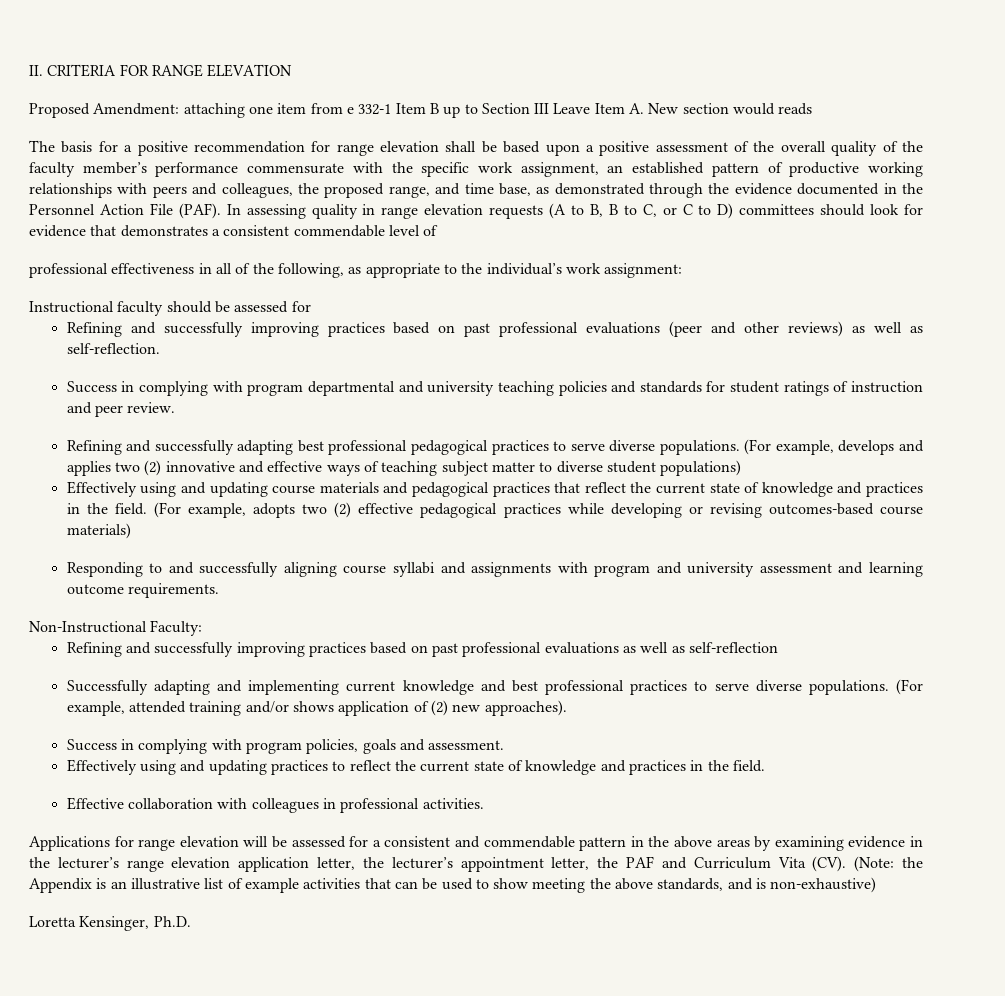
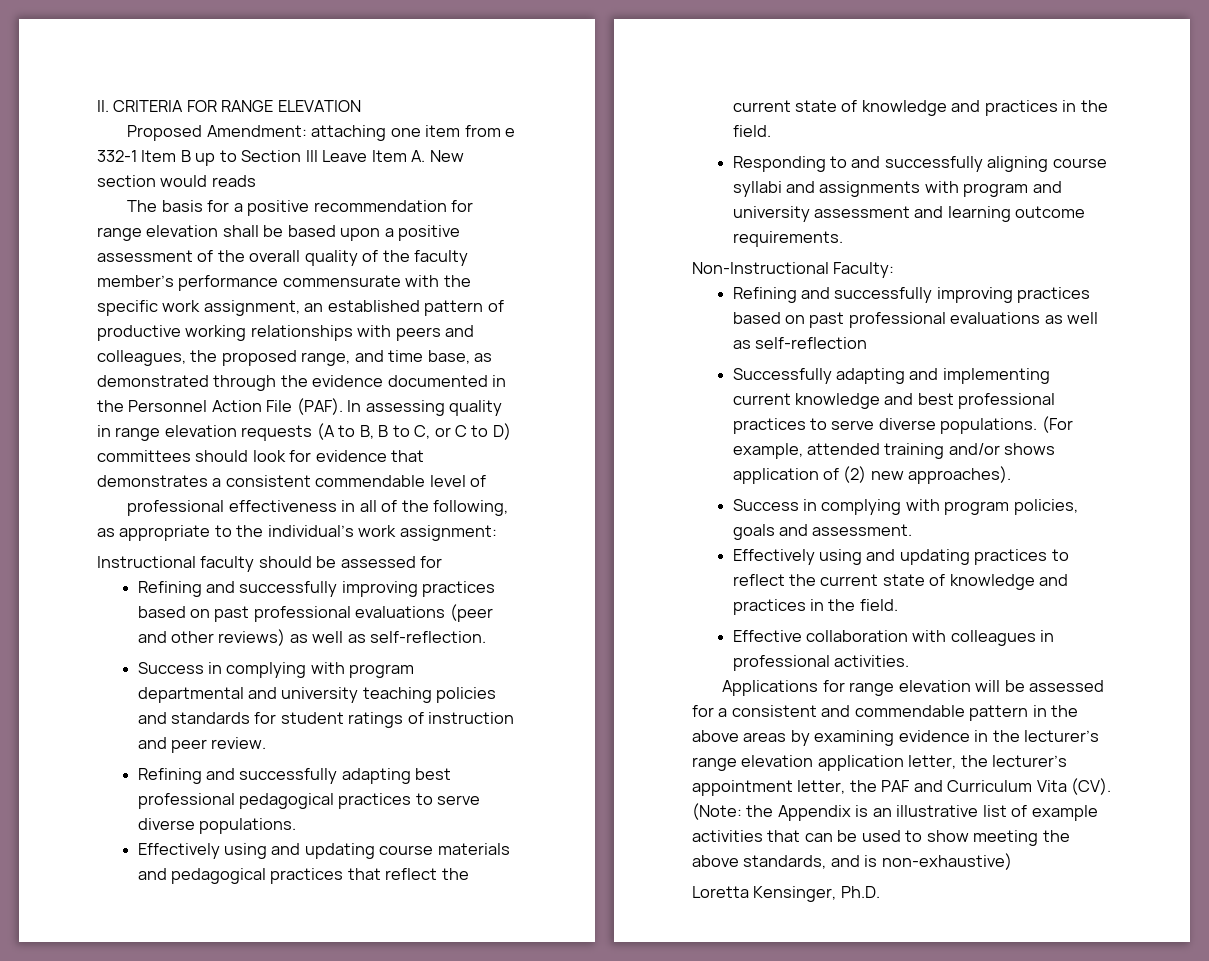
- (For example, develops and applies two (2) innovative and effective ways of teaching subject matter to diverse student populations)
- (For example, adopts two (2) effective pedagogical practices while developing or revising outcomes-based course materials)

